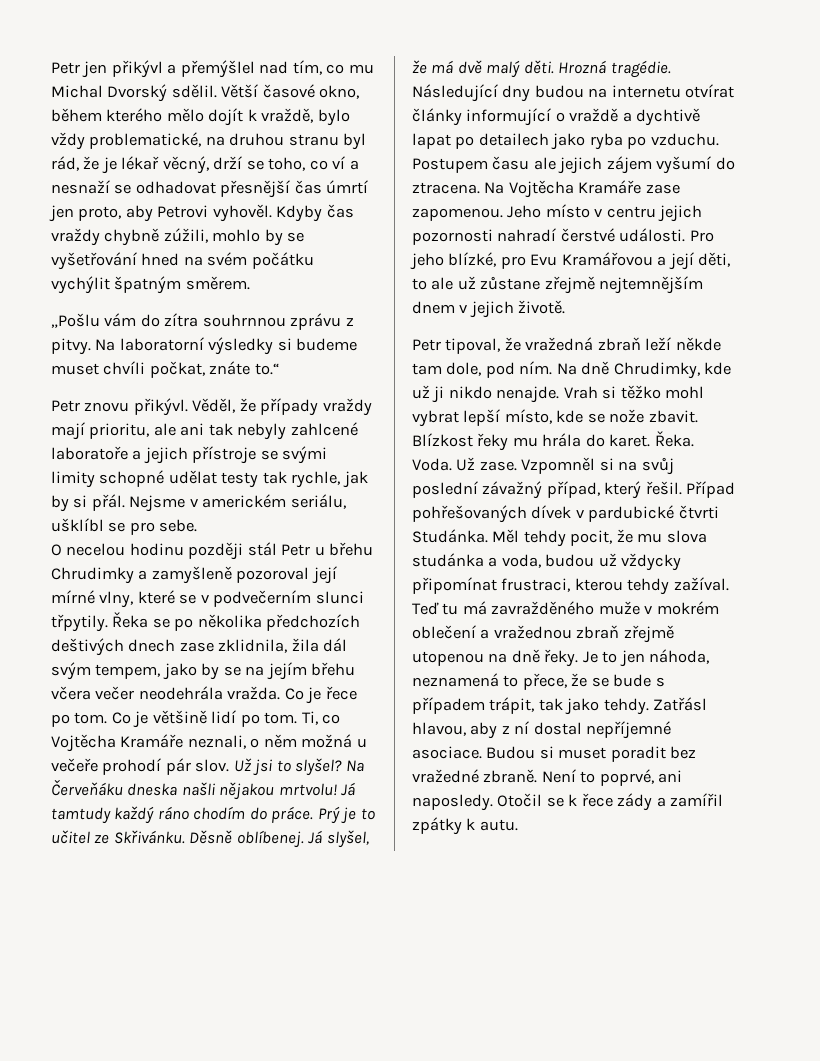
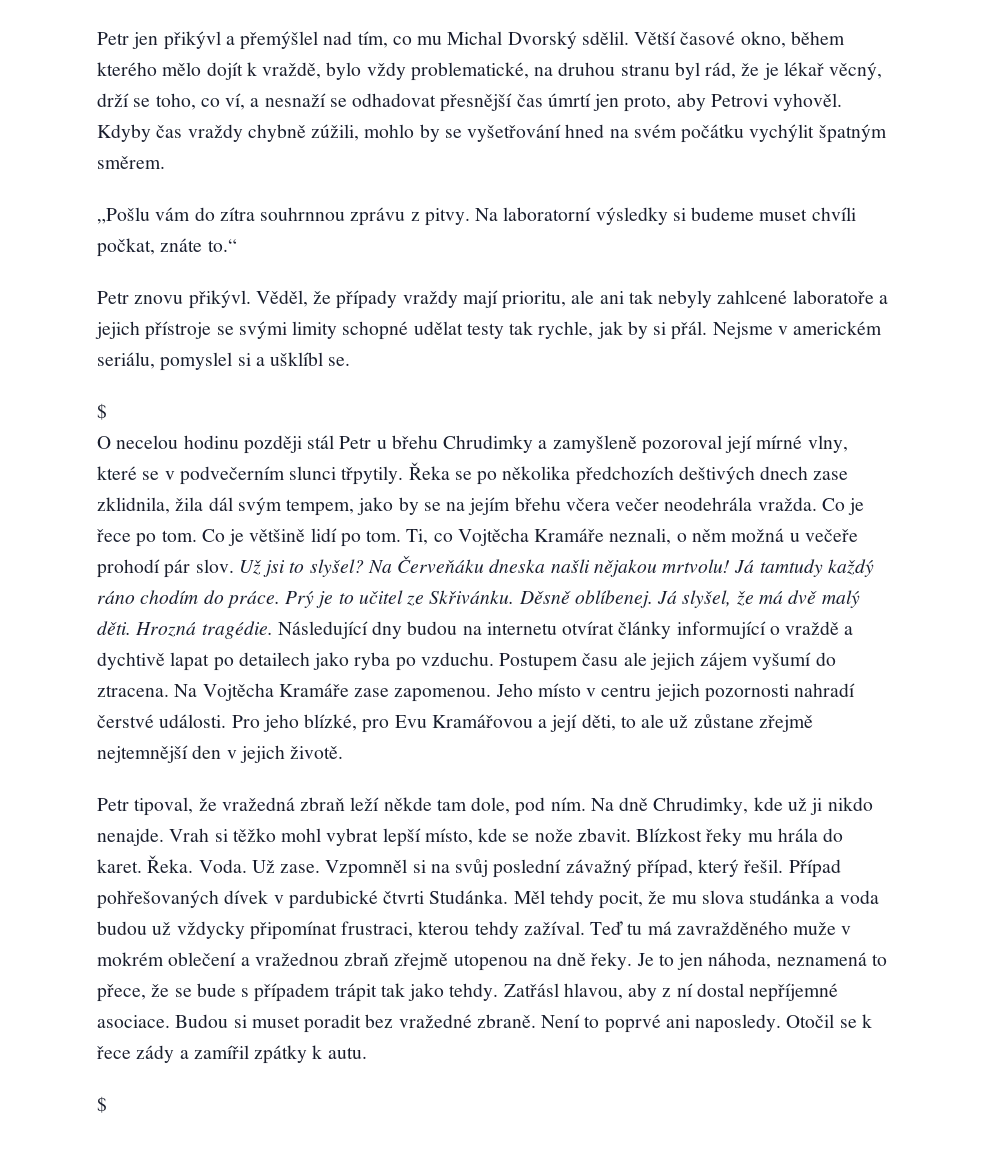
- Větší časové okno, během kterého mělo dojít k vraždě, bylo vždy problematické, na druhou stranu byl rád, že je lékař věcný, drží se toho, co ví a nesnaží se odhadovat přesnější čas úmrtí jen proto, aby Petrovi vyhověl.
+ Větší časové okno, během kterého mělo dojít k vraždě, bylo vždy problematické, na druhou stranu byl rád, že je lékař věcný, drží se toho, co ví, a nesnaží se odhadovat přesnější čas úmrtí jen proto, aby Petrovi vyhověl.
- Nejsme v americkém seriálu, ušklíbl se pro sebe.
+ Nejsme v americkém seriálu, pomyslel si a ušklíbl se.
+ $
- Pro jeho blízké, pro Evu Kramářovou a její děti, to ale už zůstane zřejmě nejtemnějším dnem v jejich životě.
+ Pro jeho blízké, pro Evu Kramářovou a její děti, to ale už zůstane zřejmě nejtemnější den v jejich životě.
- Měl tehdy pocit, že mu slova studánka a voda, budou už vždycky připomínat frustraci, kterou tehdy zažíval.
+ Měl tehdy pocit, že mu slova studánka a voda budou už vždycky připomínat frustraci, kterou tehdy zažíval.
- Je to jen náhoda, neznamená to přece, že se bude s případem trápit, tak jako tehdy.
+ Je to jen náhoda, neznamená to přece, že se bude s případem trápit tak jako tehdy.
- Není to poprvé, ani naposledy.
+ Není to poprvé ani naposledy.
  Otočil se k řece zády a zamířil zpátky k autu.
+ $

